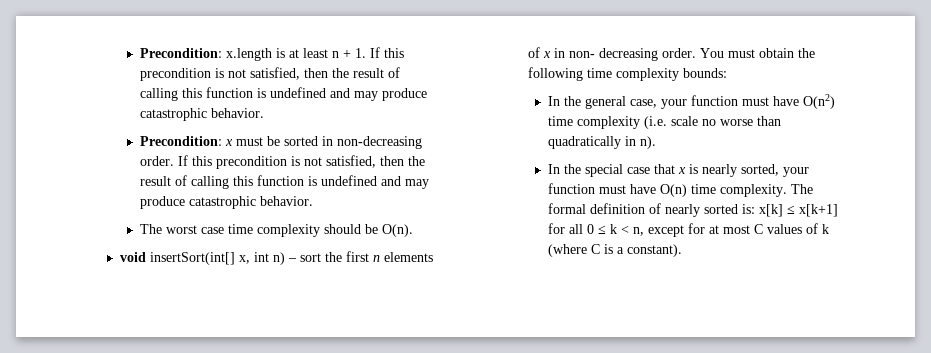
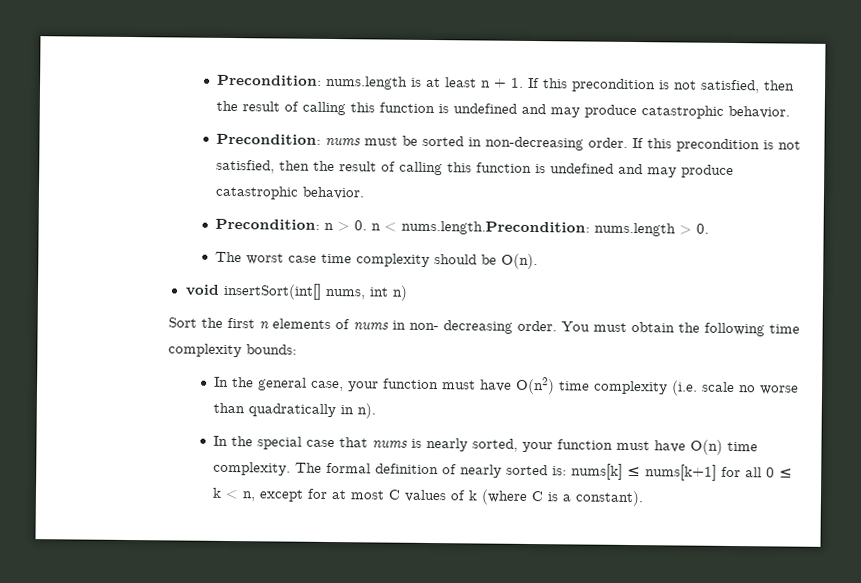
- Precondition: x.length is at least n + 1. If this precondition is not satisfied, then the result of calling this function is undefined and may produce catastrophic behavior.
+ Precondition: nums.length is at least n + 1. If this precondition is not satisfied, then the result of calling this function is undefined and may produce catastrophic behavior.
- Precondition: x must be sorted in non-decreasing order.
+ Precondition: nums must be sorted in non-decreasing order.
+ Precondition: n > 0. n < nums.length.Precondition: nums.length > 0.
- void insertSort(int[] x, int n) – sort the first n elements of x in non- decreasing order.
+ void insertSort(int[] nums, int n)
+ Sort the first n elements of nums in non- decreasing order.
- In the special case that x is nearly sorted, your function must have O(n) time complexity.
+ In the special case that nums is nearly sorted, your function must have O(n) time complexity.
- The formal definition of nearly sorted is: x[k] ≤ x[k+1] for all 0 ≤ k < n, except for at most C values of k (where C is a constant).
+ The formal definition of nearly sorted is: nums[k] ≤ nums[k+1] for all 0 ≤ k < n, except for at most C values of k (where C is a constant).

